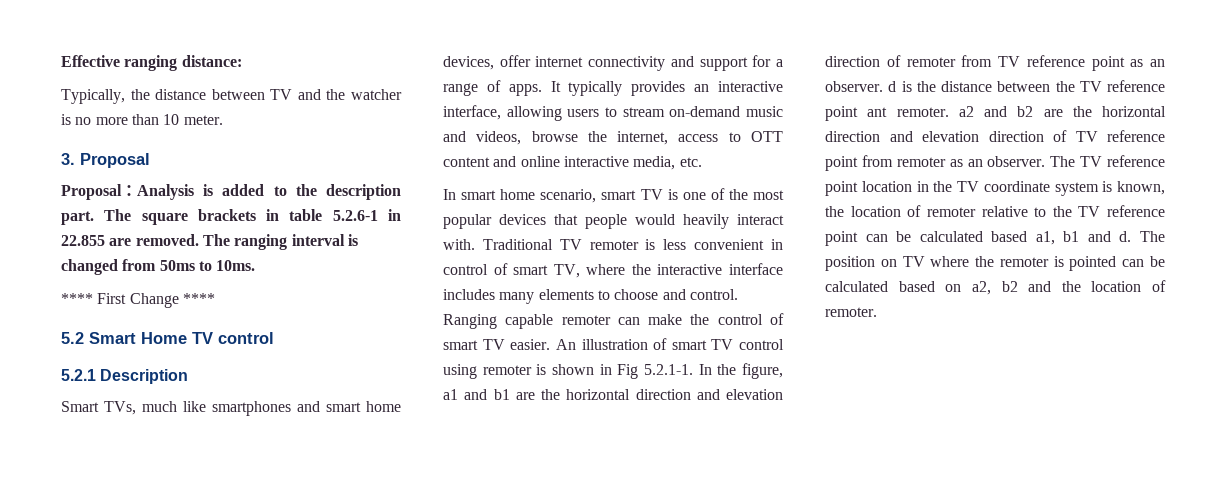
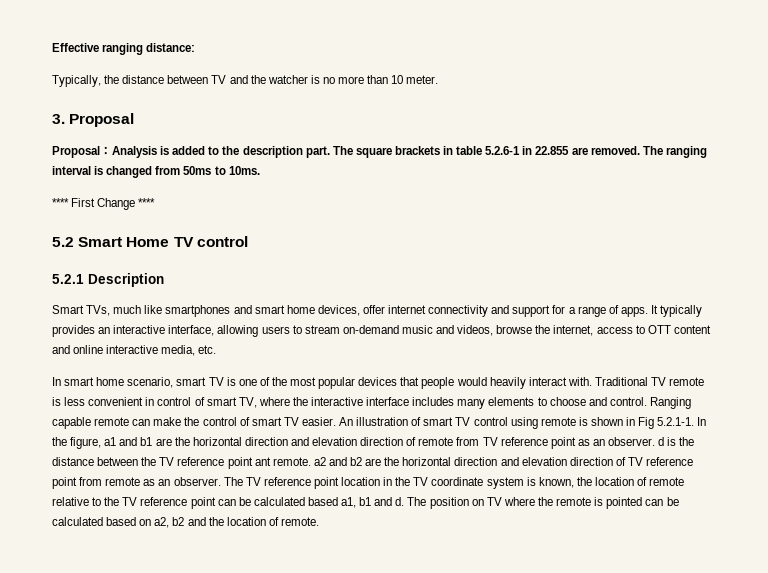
- Traditional TV remoter is less convenient in control of smart TV, where the interactive interface includes many elements to choose and control.
+ Traditional TV remote is less convenient in control of smart TV, where the interactive interface includes many elements to choose and control.
- Ranging capable remoter can make the control of smart TV easier.
+ Ranging capable remote can make the control of smart TV easier.
- An illustration of smart TV control using remoter is shown in Fig 5.2.1-1. In the figure, a1 and b1 are the horizontal direction and elevation direction of remoter from TV reference point as an observer. d is the distance between the TV reference point ant remoter. a2 and b2 are the horizontal direction and elevation direction of TV reference point from remoter as an observer.
+ An illustration of smart TV control using remote is shown in Fig 5.2.1-1. In the figure, a1 and b1 are the horizontal direction and elevation direction of remote from TV reference point as an observer. d is the distance between the TV reference point ant remote. a2 and b2 are the horizontal direction and elevation direction of TV reference point from remote as an observer.
- The TV reference point location in the TV coordinate system is known, the location of remoter relative to the TV reference point can be calculated based a1, b1 and d.
+ The TV reference point location in the TV coordinate system is known, the location of remote relative to the TV reference point can be calculated based a1, b1 and d.
- The position on TV where the remoter is pointed can be calculated based on a2, b2 and the location of remoter.
+ The position on TV where the remote is pointed can be calculated based on a2, b2 and the location of remote.

